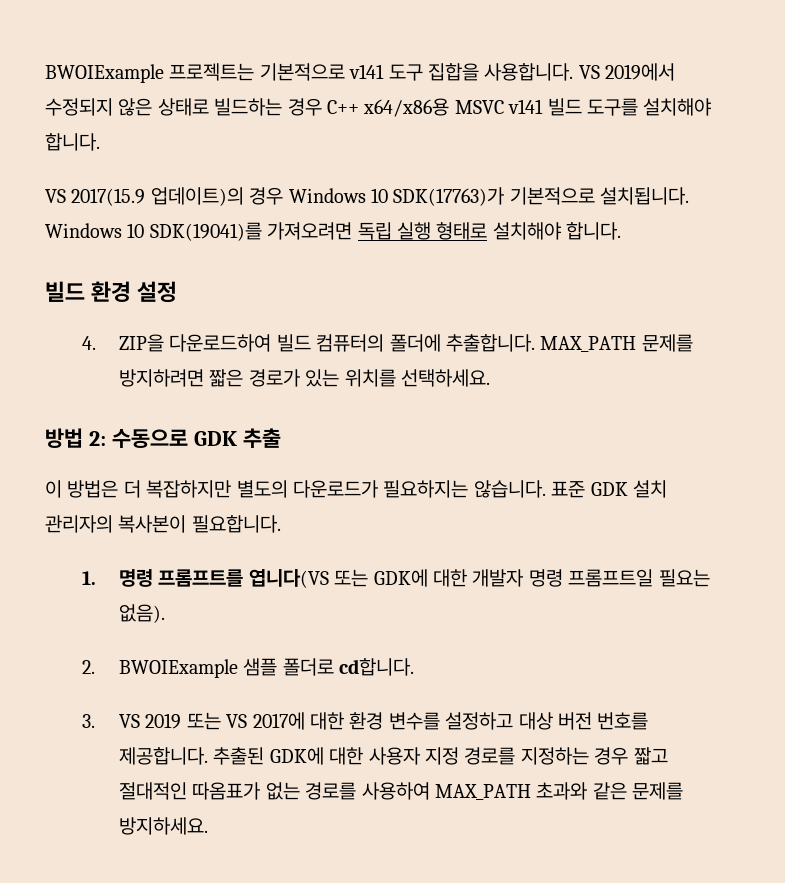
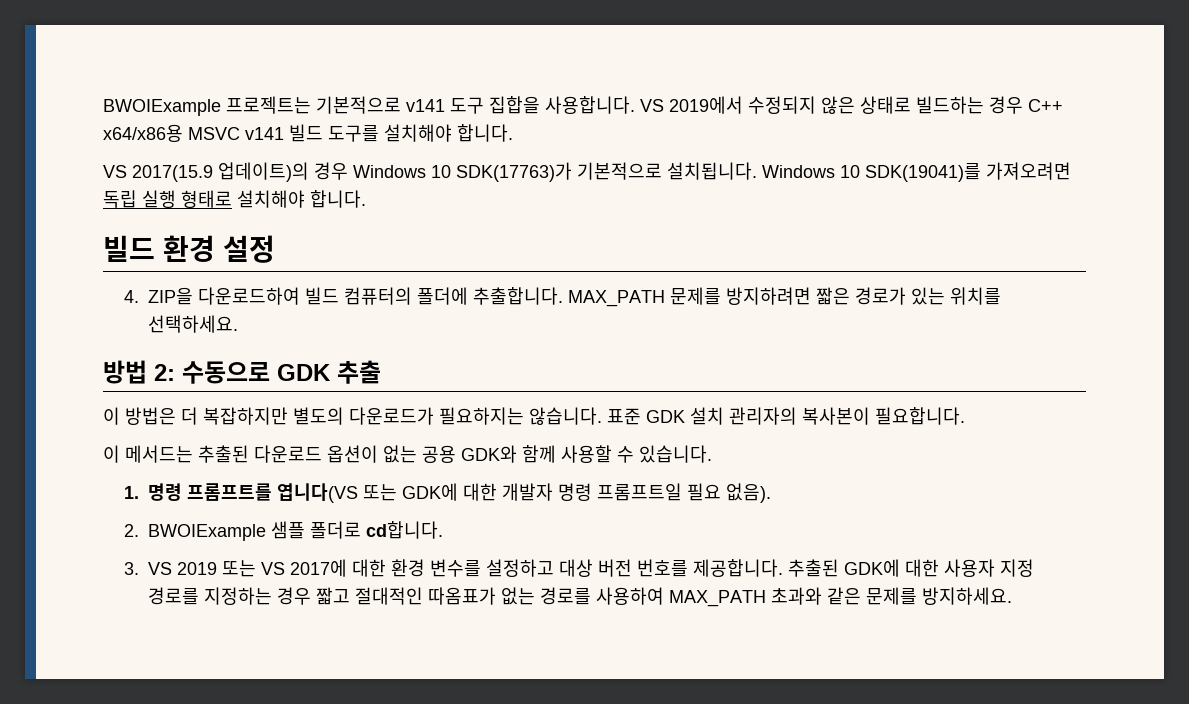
+ 이 메서드는 추출된 다운로드 옵션이 없는 공용 GDK와 함께 사용할 수 있습니다.
- 1. 명령 프롬프트를 엽니다(VS 또는 GDK에 대한 개발자 명령 프롬프트일 필요는 없음).
+ 1. 명령 프롬프트를 엽니다(VS 또는 GDK에 대한 개발자 명령 프롬프트일 필요 없음).

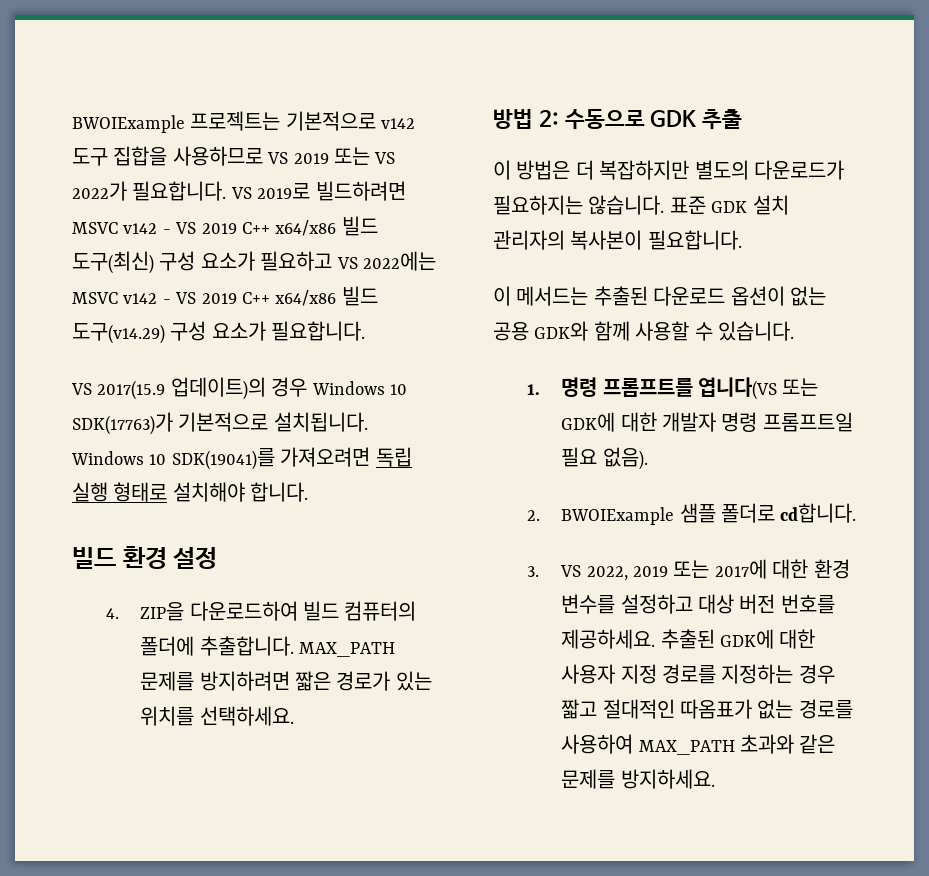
- BWOIExample 프로젝트는 기본적으로 v141 도구 집합을 사용합니다. VS 2019에서 수정되지 않은 상태로 빌드하는 경우 C++ x64/x86용 MSVC v141 빌드 도구를 설치해야 합니다.
+ BWOIExample 프로젝트는 기본적으로 v142 도구 집합을 사용하므로 VS 2019 또는 VS 2022가 필요합니다. VS 2019로 빌드하려면 MSVC v142 - VS 2019 C++ x64/x86 빌드 도구(최신) 구성 요소가 필요하고 VS 2022에는 MSVC v142 - VS 2019 C++ x64/x86 빌드 도구(v14.29) 구성 요소가 필요합니다.
- 3. VS 2019 또는 VS 2017에 대한 환경 변수를 설정하고 대상 버전 번호를 제공합니다.
+ 3. VS 2022, 2019 또는 2017에 대한 환경 변수를 설정하고 대상 버전 번호를 제공하세요.

